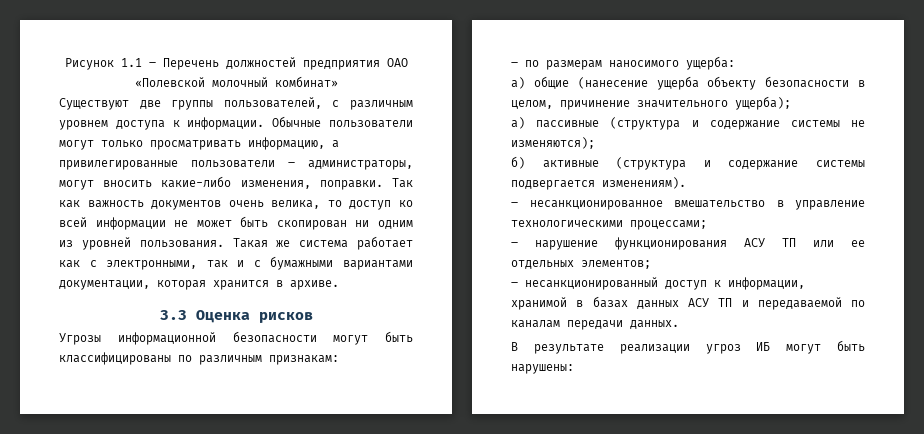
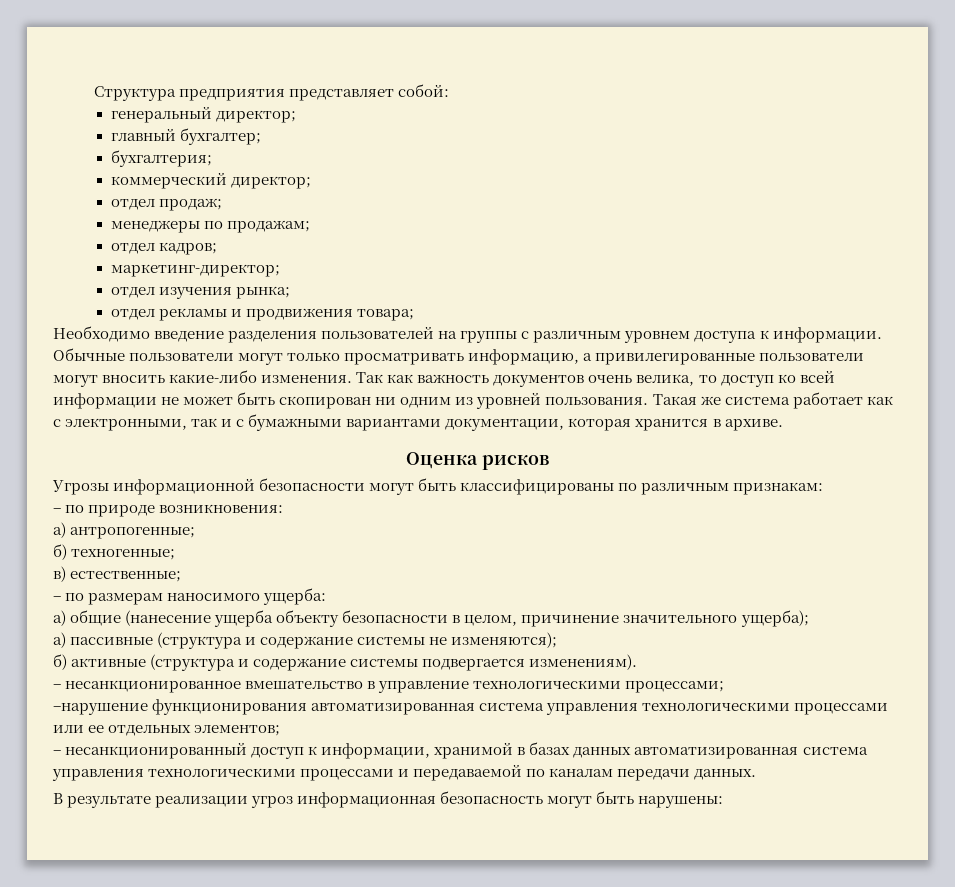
- Рисунок 1.1 – Перечень должностей предприятия OAO «Полевской молочный комбинат»
- Существуют две группы пользователей, с различным уровнем доступа к информации.
+ Структура предприятия представляет собой:
+ генеральный директор;
+ главный бухгалтер;
+ бухгалтерия;
+ коммерческий директор;
+ отдел продаж;
+ менеджеры по продажам;
+ отдел кадров;
+ маркетинг-директор;
+ отдел изучения рынка;
+ отдел рекламы и продвижения товара;
+ Необходимо введение разделения пользователей на группы с различным уровнем доступа к информации.
- Обычные пользователи могут только просматривать информацию, а привилегированные пользователи – администраторы, могут вносить какие-либо изменения, поправки.
+ Обычные пользователи могут только просматривать информацию, а привилегированные пользователи могут вносить какие-либо изменения.
- 3.3 Оценка рисков
+ Оценка рисков
+ – по природе возникновения:
+ а) антропогенные;
+ б) техногенные;
+ в) естественные;
- – нарушение функционирования АСУ ТП или ее отдельных элементов;
+ –нарушение функционирования автоматизированная система управления технологическими процессами или ее отдельных элементов;
- – несанкционированный доступ к информации, хранимой в базах данных АСУ ТП и передаваемой по каналам передачи данных.
+ – несанкционированный доступ к информации, хранимой в базах данных автоматизированная система управления технологическими процессами и передаваемой по каналам передачи данных.
- В результате реализации угроз ИБ могут быть нарушены:
+ В результате реализации угроз информационная безопасность могут быть нарушены:

